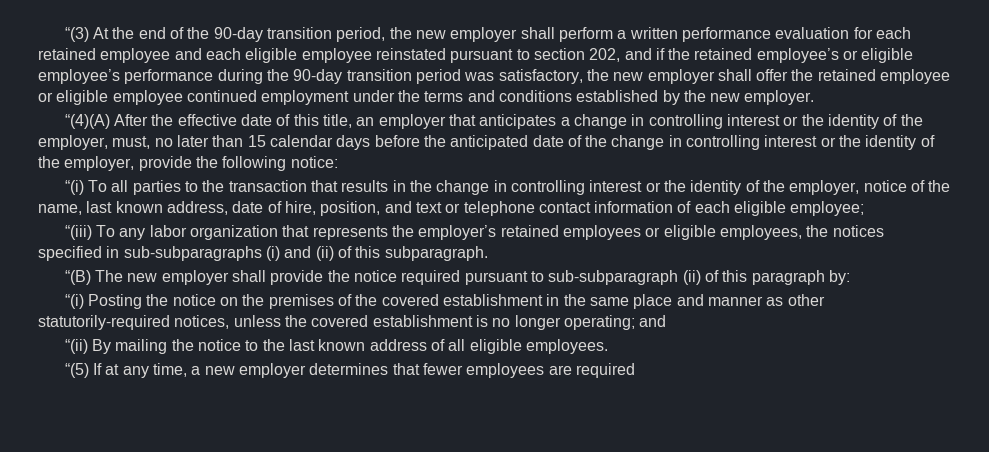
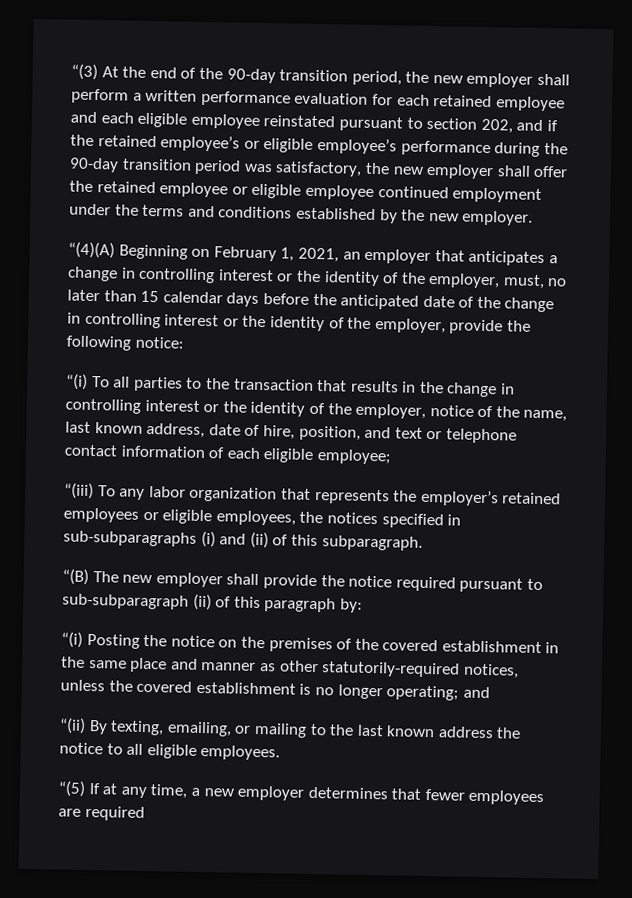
- “(4)(A) After the effective date of this title, an employer that anticipates a change in controlling interest or the identity of the employer, must, no later than 15 calendar days before the anticipated date of the change in controlling interest or the identity of the employer, provide the following notice:
+ “(4)(A) Beginning on February 1, 2021, an employer that anticipates a change in controlling interest or the identity of the employer, must, no later than 15 calendar days before the anticipated date of the change in controlling interest or the identity of the employer, provide the following notice:
- “(ii) By mailing the notice to the last known address of all eligible employees.
+ “(ii) By texting, emailing, or mailing to the last known address the notice to all eligible employees.

